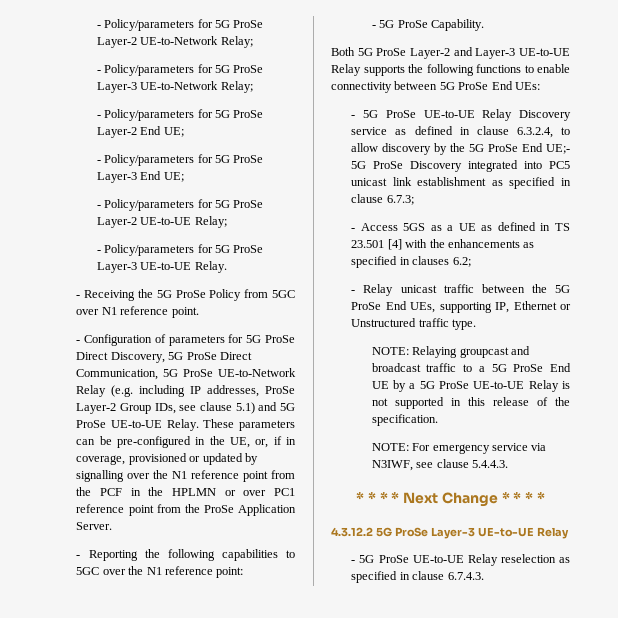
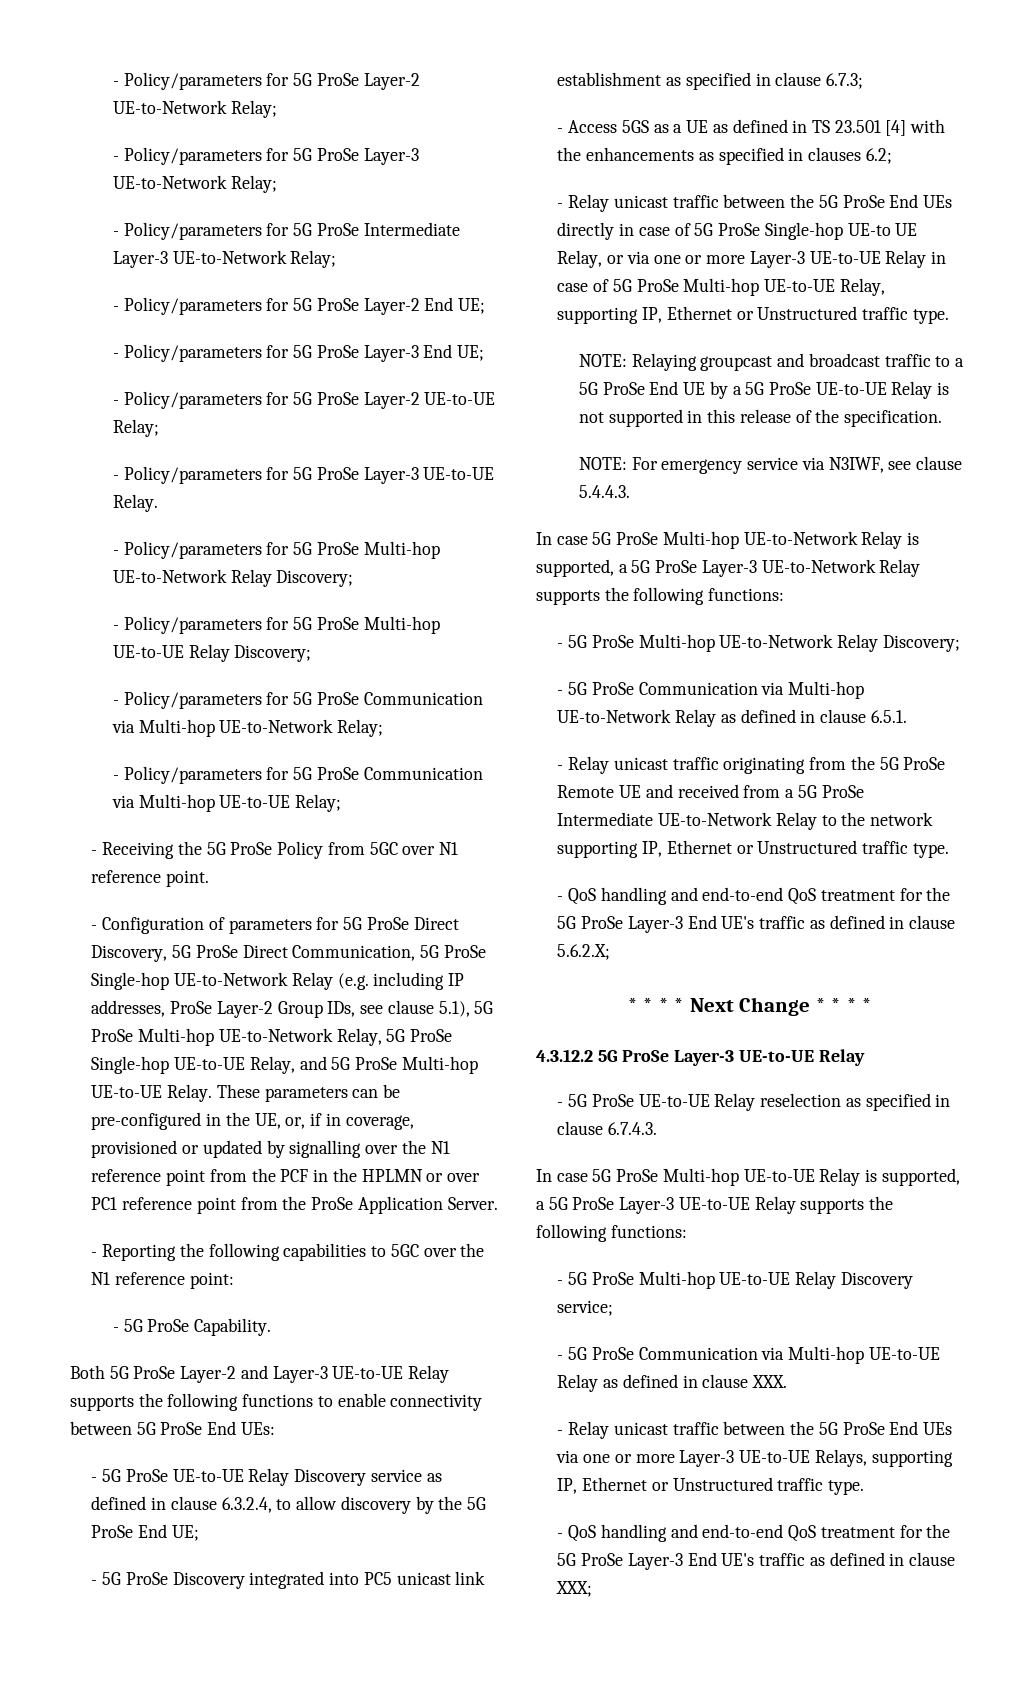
+ - Policy/parameters for 5G ProSe Intermediate Layer-3 UE-to-Network Relay;
+ - Policy/parameters for 5G ProSe Multi-hop UE-to-Network Relay Discovery;
+ - Policy/parameters for 5G ProSe Multi-hop UE-to-UE Relay Discovery;
+ - Policy/parameters for 5G ProSe Communication via Multi-hop UE-to-Network Relay;
+ - Policy/parameters for 5G ProSe Communication via Multi-hop UE-to-UE Relay;
- - Configuration of parameters for 5G ProSe Direct Discovery, 5G ProSe Direct Communication, 5G ProSe UE-to-Network Relay (e.g. including IP addresses, ProSe Layer-2 Group IDs, see clause 5.1) and 5G ProSe UE-to-UE Relay.
+ - Configuration of parameters for 5G ProSe Direct Discovery, 5G ProSe Direct Communication, 5G ProSe Single-hop UE-to-Network Relay (e.g. including IP addresses, ProSe Layer-2 Group IDs, see clause 5.1), 5G ProSe Multi-hop UE-to-Network Relay, 5G ProSe Single-hop UE-to-UE Relay, and 5G ProSe Multi-hop UE-to-UE Relay.
- - 5G ProSe UE-to-UE Relay Discovery service as defined in clause 6.3.2.4, to allow discovery by the 5G ProSe End UE;- 5G ProSe Discovery integrated into PC5 unicast link establishment as specified in clause 6.7.3;
+ - 5G ProSe UE-to-UE Relay Discovery service as defined in clause 6.3.2.4, to allow discovery by the 5G ProSe End UE;
+ - 5G ProSe Discovery integrated into PC5 unicast link establishment as specified in clause 6.7.3;
- - Relay unicast traffic between the 5G ProSe End UEs, supporting IP, Ethernet or Unstructured traffic type.
+ - Relay unicast traffic between the 5G ProSe End UEs directly in case of 5G ProSe Single-hop UE-to UE Relay, or via one or more Layer-3 UE-to-UE Relay in case of 5G ProSe Multi-hop UE-to-UE Relay, supporting IP, Ethernet or Unstructured traffic type.
+ In case 5G ProSe Multi-hop UE-to-Network Relay is supported, a 5G ProSe Layer-3 UE-to-Network Relay supports the following functions:
+ - 5G ProSe Multi-hop UE-to-Network Relay Discovery;
+ - 5G ProSe Communication via Multi-hop UE-to-Network Relay as defined in clause 6.5.1.
+ - Relay unicast traffic originating from the 5G ProSe Remote UE and received from a 5G ProSe Intermediate UE-to-Network Relay to the network supporting IP, Ethernet or Unstructured traffic type.
+ - QoS handling and end-to-end QoS treatment for the 5G ProSe Layer-3 End UE's traffic as defined in clause 5.6.2.X;
+ In case 5G ProSe Multi-hop UE-to-UE Relay is supported, a 5G ProSe Layer-3 UE-to-UE Relay supports the following functions:
+ - 5G ProSe Multi-hop UE-to-UE Relay Discovery service;
+ - 5G ProSe Communication via Multi-hop UE-to-UE Relay as defined in clause XXX.
+ - Relay unicast traffic between the 5G ProSe End UEs via one or more Layer-3 UE-to-UE Relays, supporting IP, Ethernet or Unstructured traffic type.
+ - QoS handling and end-to-end QoS treatment for the 5G ProSe Layer-3 End UE's traffic as defined in clause XXX;

